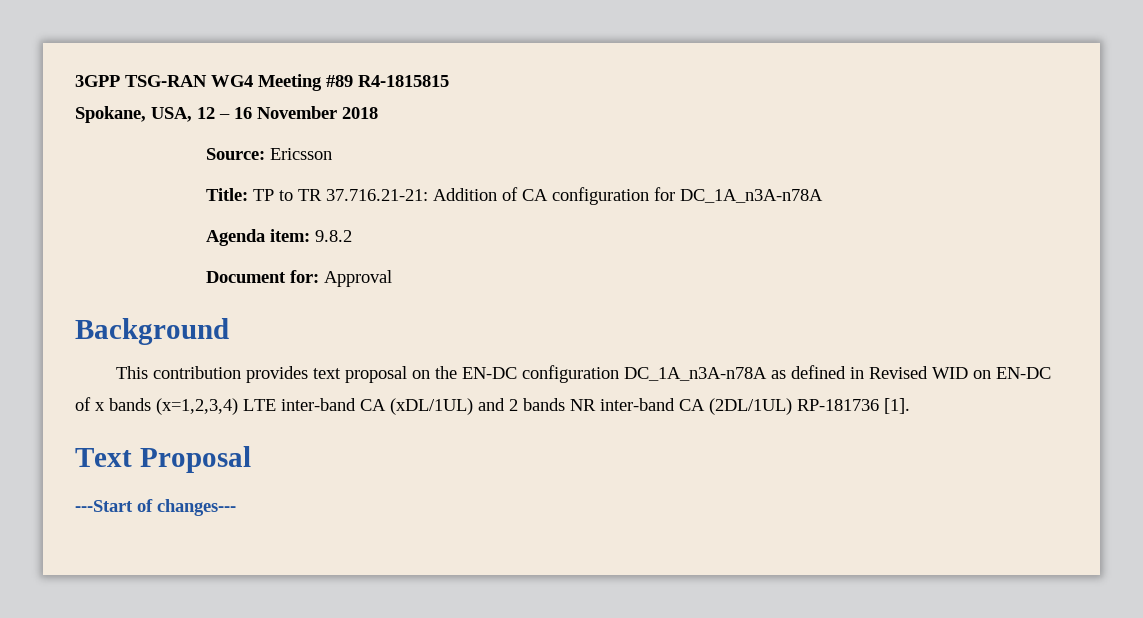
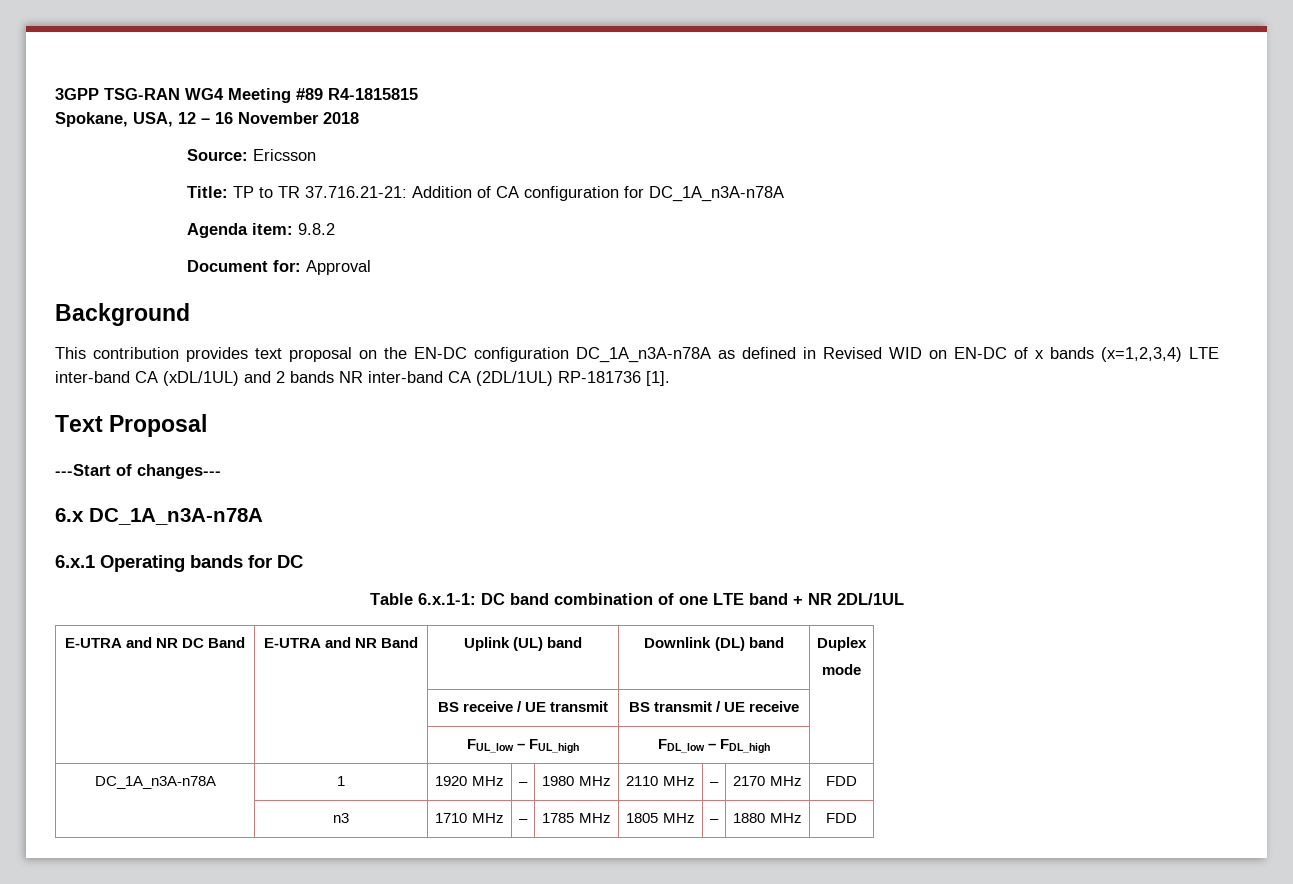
+ 6.x DC_1A_n3A-n78A
+ 6.x.1 Operating bands for DC
+ Table 6.x.1-1: DC band combination of one LTE band + NR 2DL/1UL
+ E-UTRA and NR DC Band | E-UTRA and NR Band | Uplink (UL) band | Downlink (DL) band | Duplex
+ mode
+ | | BS receive / UE transmit | BS transmit / UE receive |
+ | | FUL_low – FUL_high | FDL_low – FDL_high |
+ DC_1A_n3A-n78A | 1 | 1920 MHz | – | 1980 MHz | 2110 MHz | – | 2170 MHz | FDD
+ | n3 | 1710 MHz | – | 1785 MHz | 1805 MHz | – | 1880 MHz | FDD

